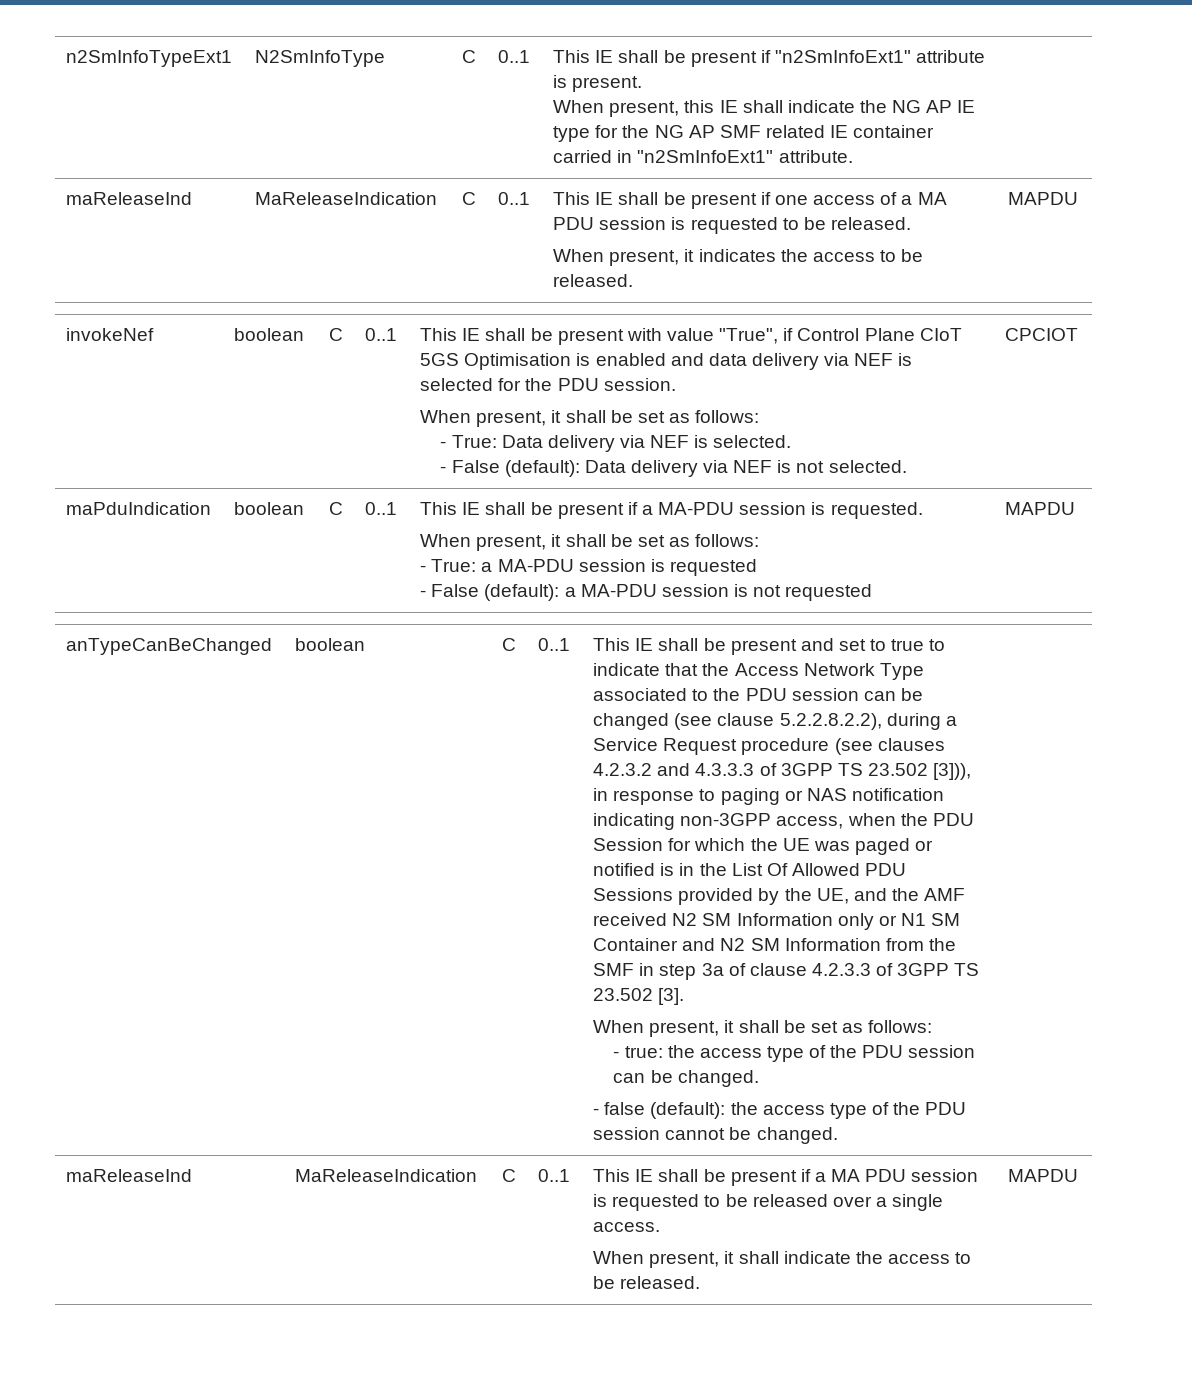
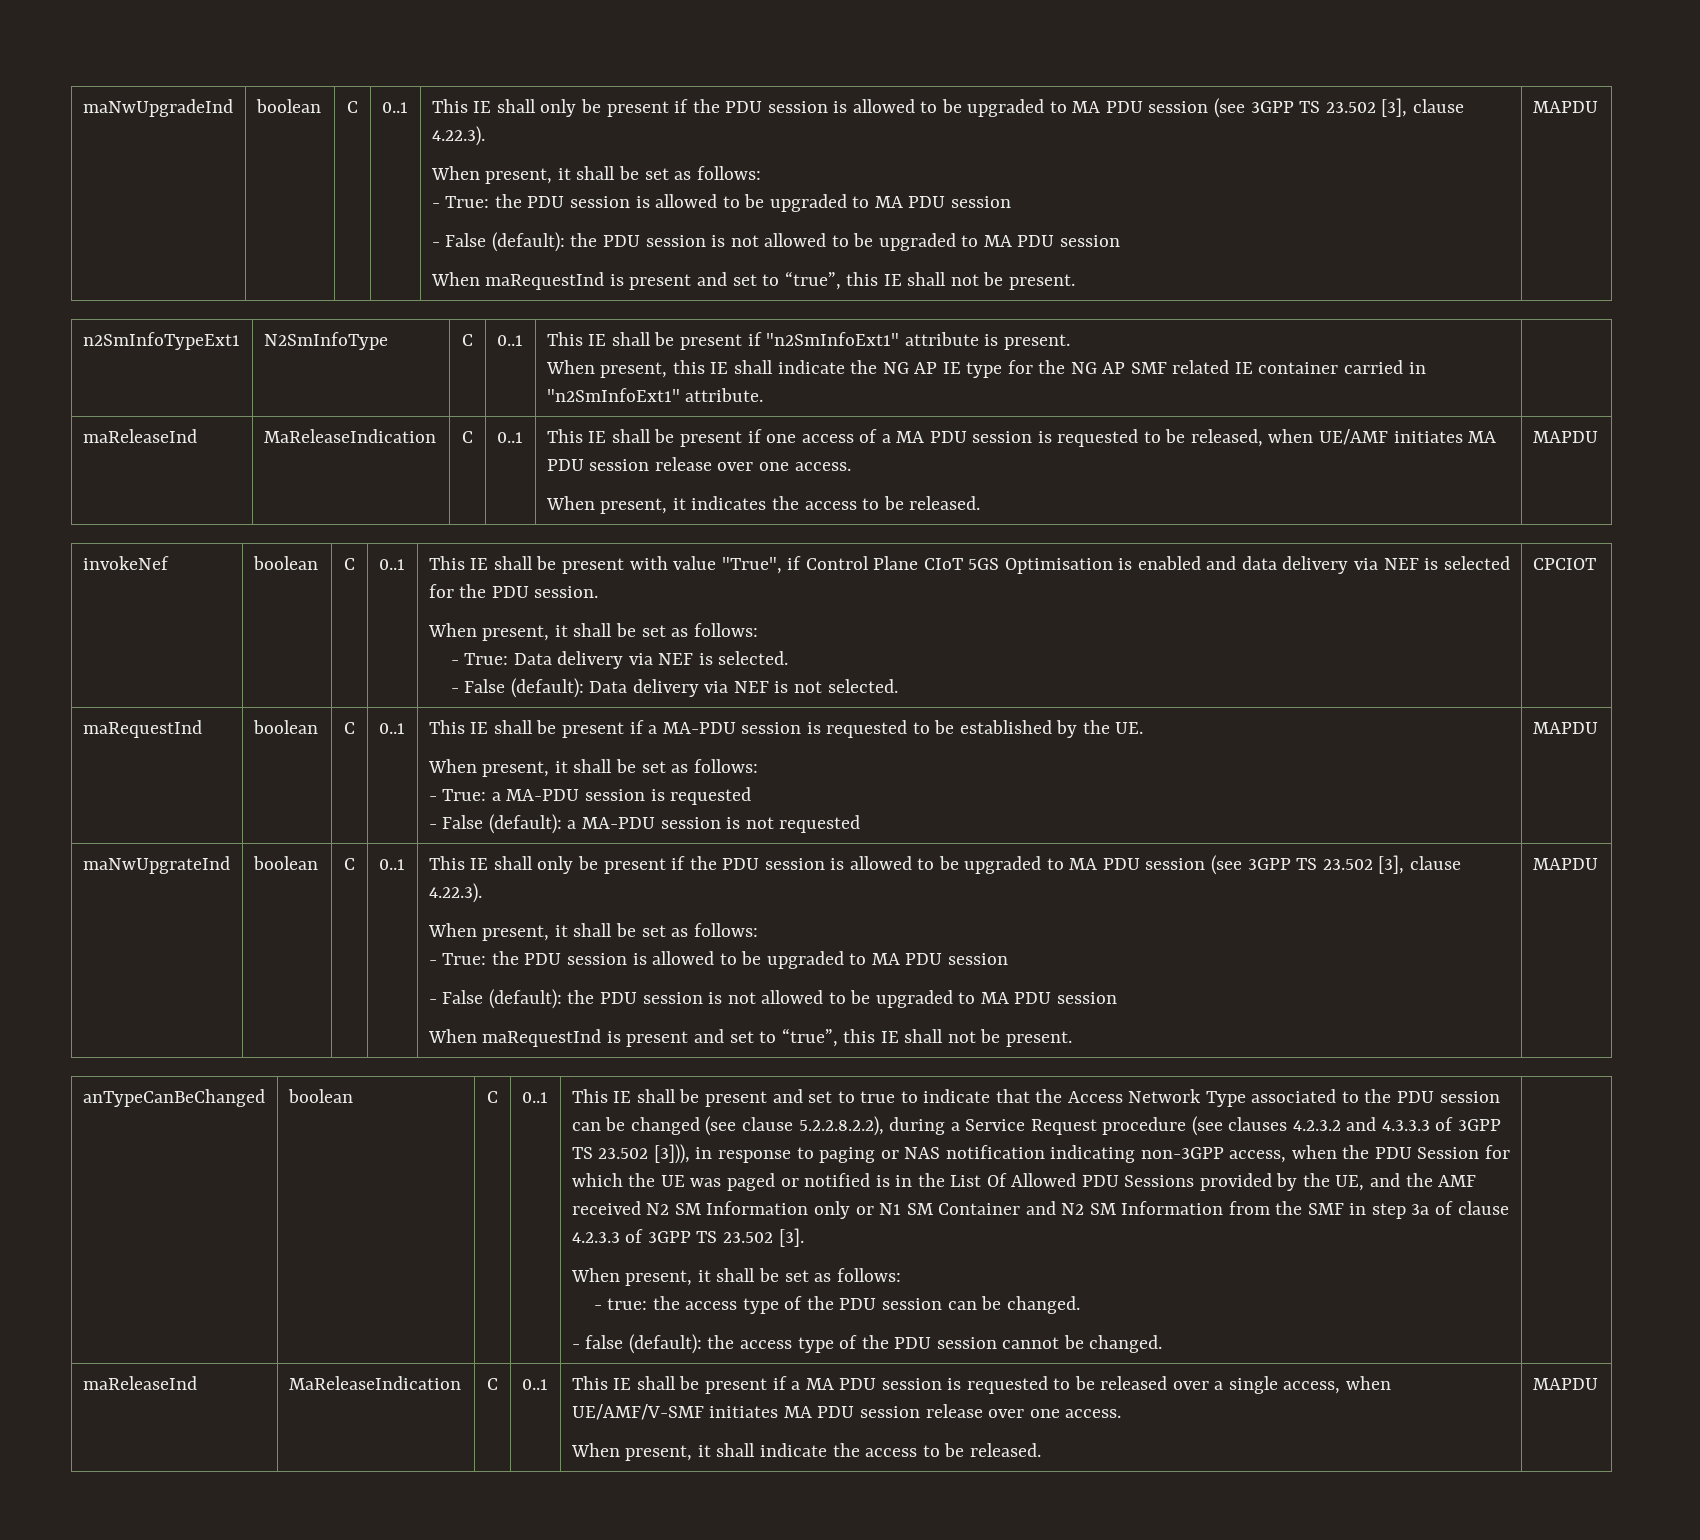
+ maNwUpgradeInd | boolean | C | 0..1 | This IE shall only be present if the PDU session is allowed to be upgraded to MA PDU session (see 3GPP TS 23.502 [3], clause 4.22.3).
+ When present, it shall be set as follows:
+ - True: the PDU session is allowed to be upgraded to MA PDU session
+ - False (default): the PDU session is not allowed to be upgraded to MA PDU session
+ When maRequestInd is present and set to “true”, this IE shall not be present. | MAPDU
- This IE shall be present if one access of a MA PDU session is requested to be released.
+ This IE shall be present if one access of a MA PDU session is requested to be released, when UE/AMF initiates MA PDU session release over one access.
  CPCIOT
- maPduIndication
+ maRequestInd
- This IE shall be present if a MA-PDU session is requested.
+ This IE shall be present if a MA-PDU session is requested to be established by the UE.
+ maNwUpgrateInd | boolean | C | 0..1 | This IE shall only be present if the PDU session is allowed to be upgraded to MA PDU session (see 3GPP TS 23.502 [3], clause 4.22.3).
+ When present, it shall be set as follows:
+ - True: the PDU session is allowed to be upgraded to MA PDU session
+ - False (default): the PDU session is not allowed to be upgraded to MA PDU session
+ When maRequestInd is present and set to “true”, this IE shall not be present. | MAPDU
- This IE shall be present if a MA PDU session is requested to be released over a single access.
+ This IE shall be present if a MA PDU session is requested to be released over a single access, when UE/AMF/V-SMF initiates MA PDU session release over one access.

